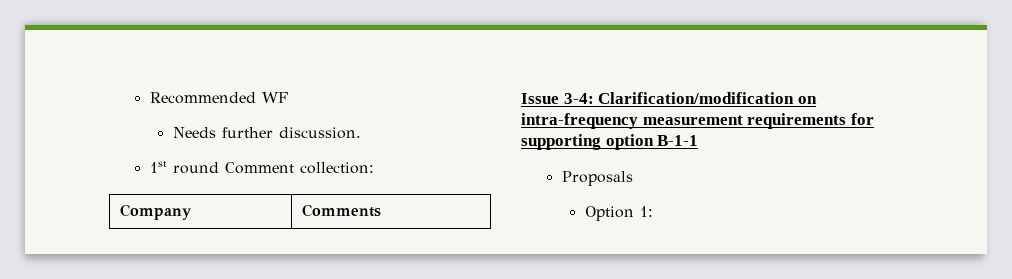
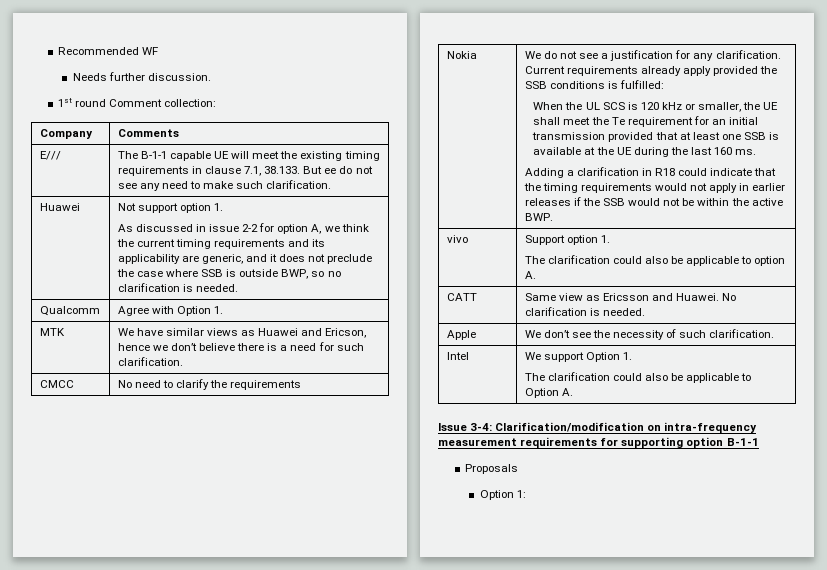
+ E/// | The B-1-1 capable UE will meet the existing timing requirements in clause 7.1, 38.133. But ee do not see any need to make such clarification.
+ Huawei | Not support option 1.
+ As discussed in issue 2-2 for option A, we think the current timing requirements and its applicability are generic, and it does not preclude the case where SSB is outside BWP, so no clarification is needed.
+ Qualcomm | Agree with Option 1.
+ MTK | We have similar views as Huawei and Ericson, hence we don’t believe there is a need for such clarification.
+ CMCC | No need to clarify the requirements
+ Nokia | We do not see a justification for any clarification. Current requirements already apply provided the SSB conditions is fulfilled:
+ When the UL SCS is 120 kHz or smaller, the UE shall meet the Te requirement for an initial transmission provided that at least one SSB is available at the UE during the last 160 ms.
+ Adding a clarification in R18 could indicate that the timing requirements would not apply in earlier releases if the SSB would not be within the active BWP.
+ vivo | Support option 1.
+ The clarification could also be applicable to option A.
+ CATT | Same view as Ericsson and Huawei. No clarification is needed.
+ Apple | We don’t see the necessity of such clarification.
+ Intel | We support Option 1.
+ The clarification could also be applicable to Option A.

